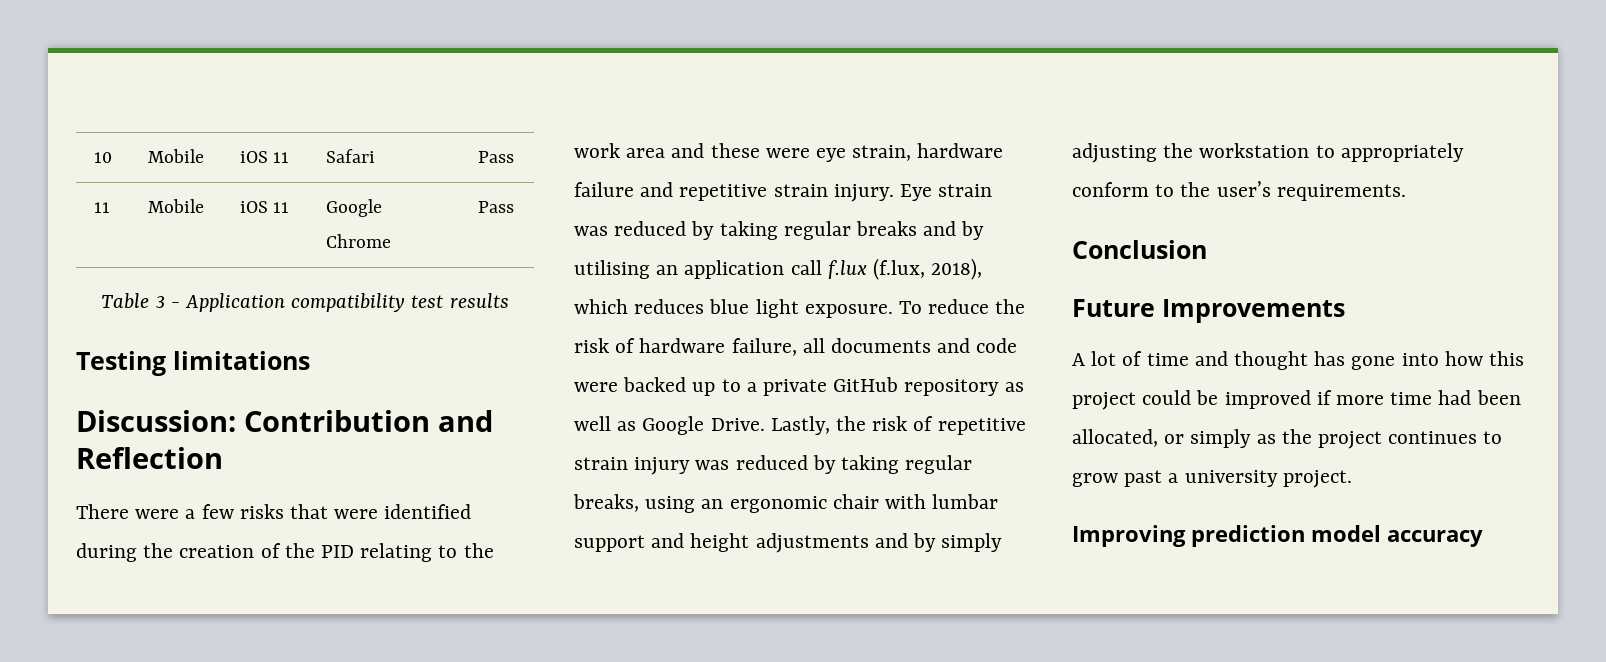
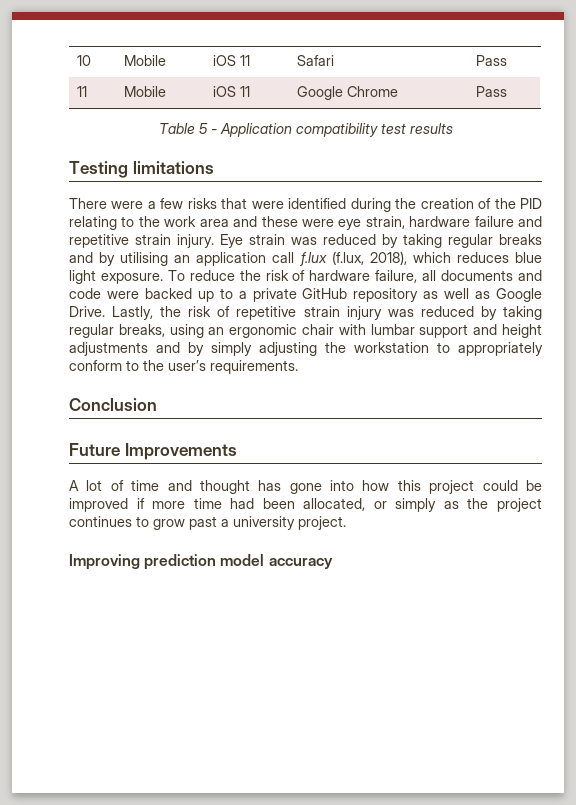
- Table 3 - Application compatibility test results
+ Table 5 - Application compatibility test results
- Discussion: Contribution and Reflection

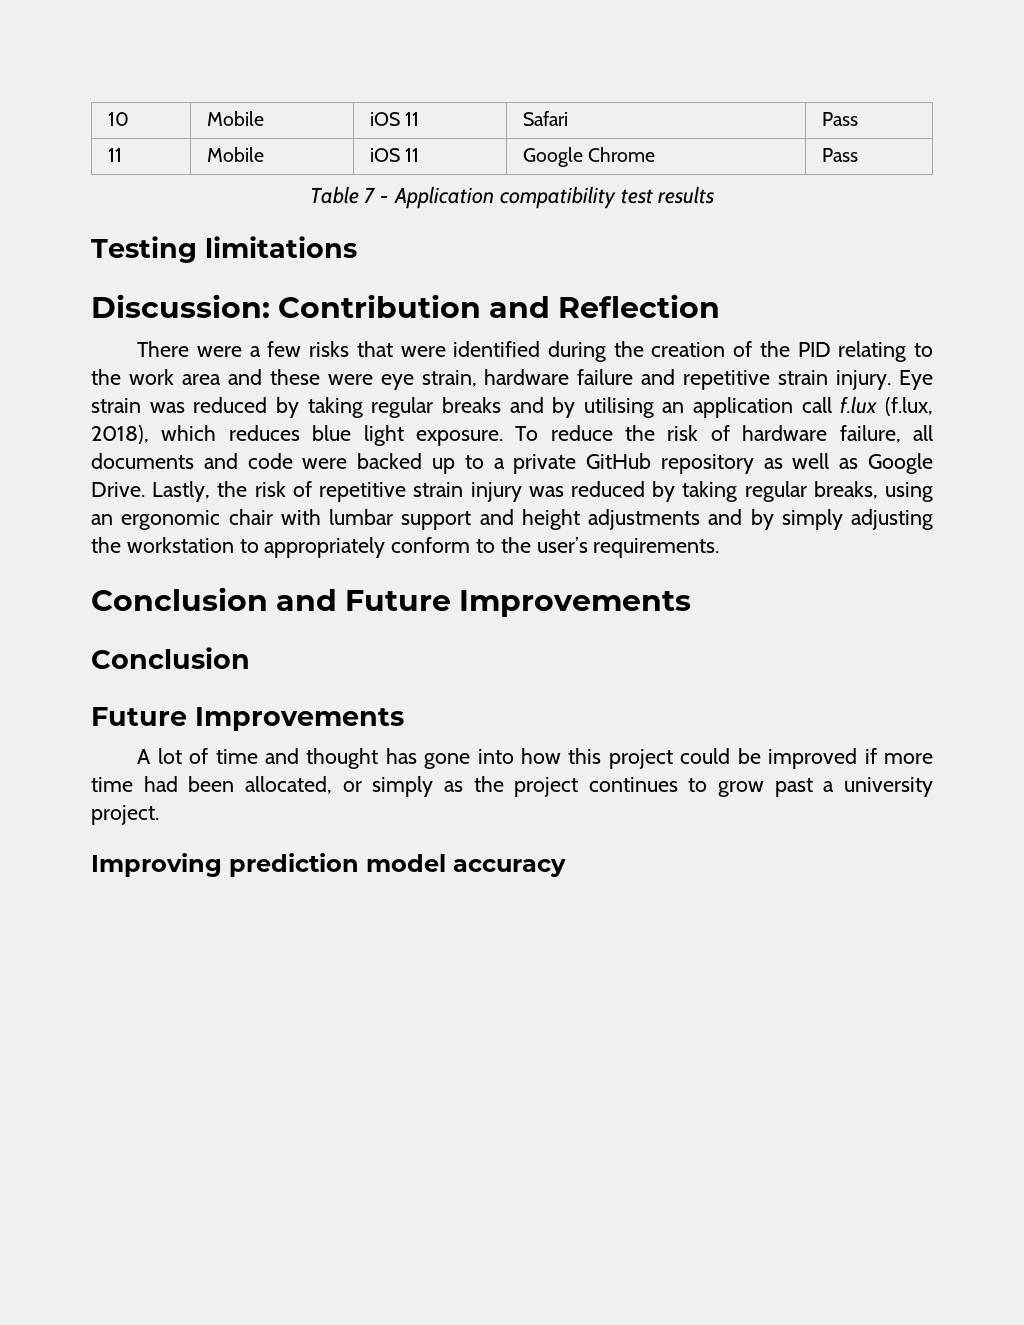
- Table 5 - Application compatibility test results
+ Table 7 - Application compatibility test results
+ Discussion: Contribution and Reflection
+ Conclusion and Future Improvements

